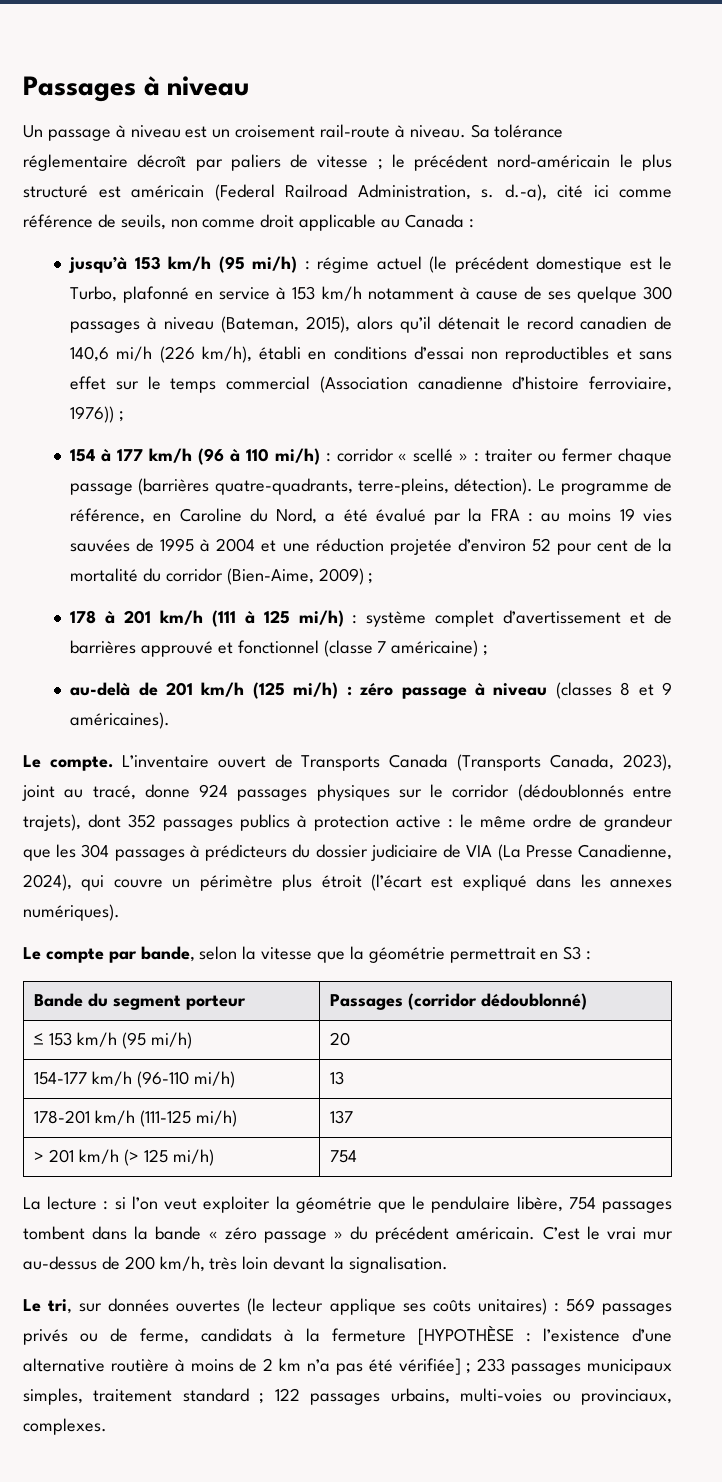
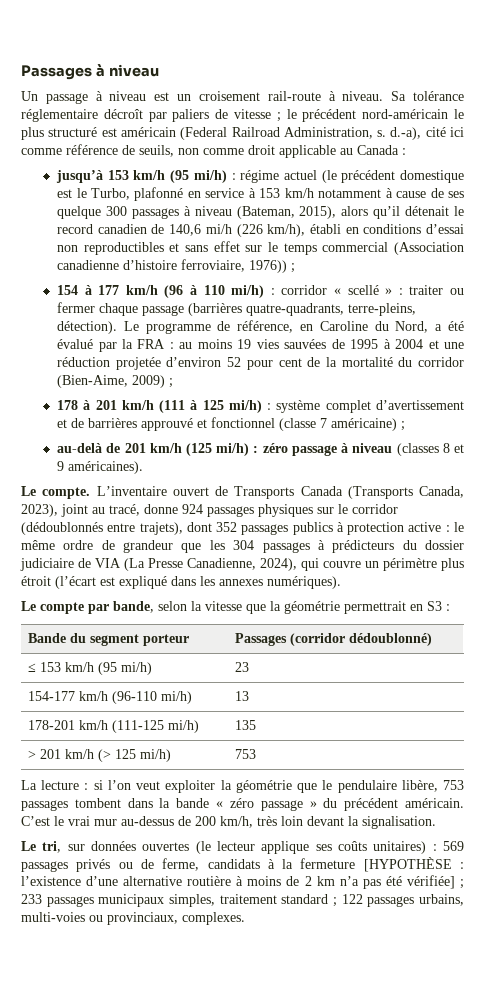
- ≤ 153 km/h (95 mi/h) | 20
+ ≤ 153 km/h (95 mi/h) | 23
- 178-201 km/h (111-125 mi/h) | 137
+ 178-201 km/h (111-125 mi/h) | 135
- > 201 km/h (> 125 mi/h) | 754
+ > 201 km/h (> 125 mi/h) | 753
- La lecture : si l’on veut exploiter la géométrie que le pendulaire libère, 754 passages tombent dans la bande « zéro passage » du précédent américain.
+ La lecture : si l’on veut exploiter la géométrie que le pendulaire libère, 753 passages tombent dans la bande « zéro passage » du précédent américain.

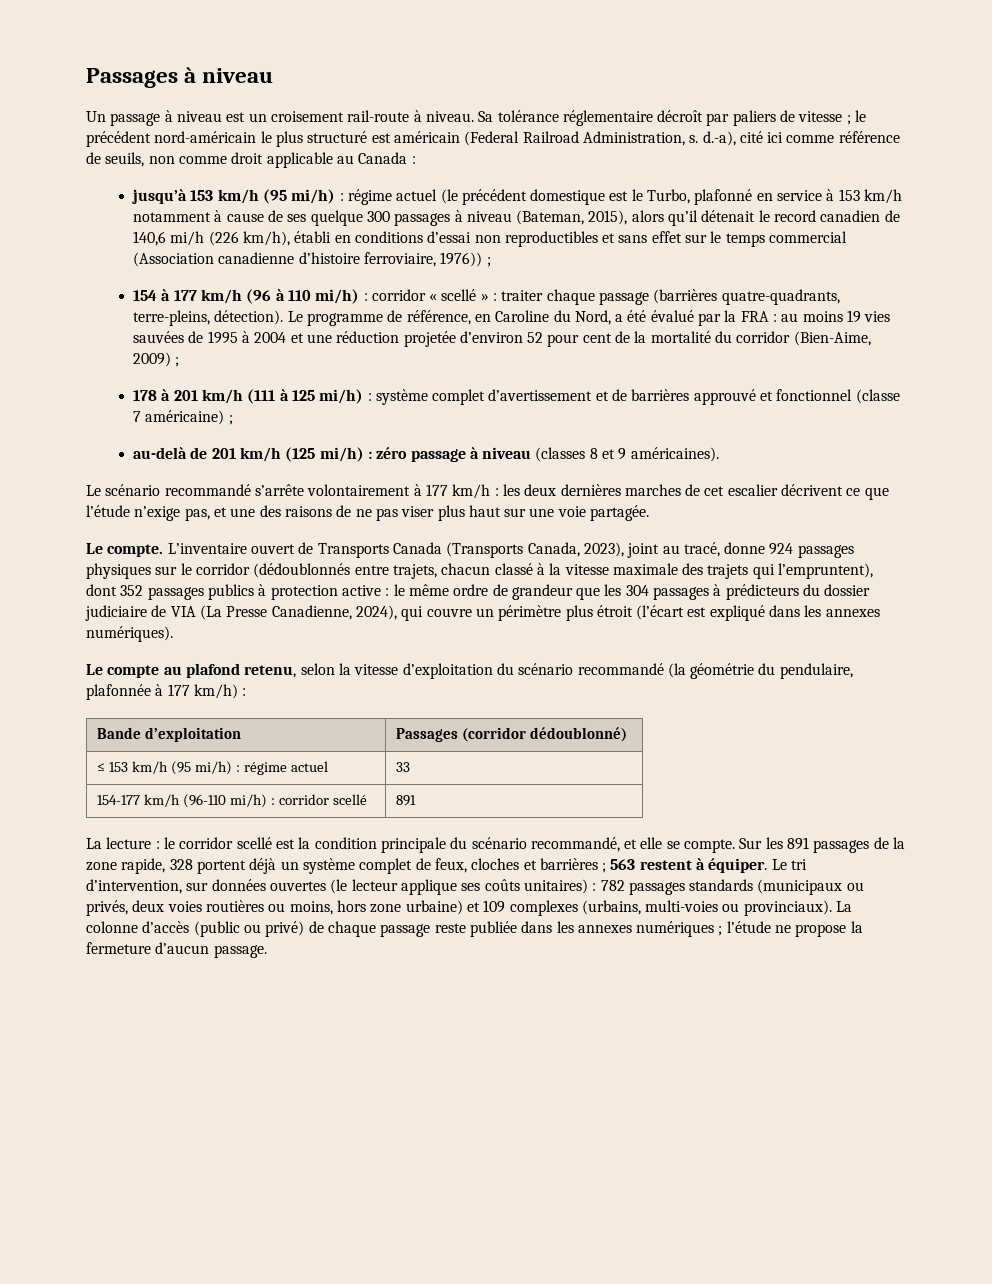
- 154 à 177 km/h (96 à 110 mi/h) : corridor « scellé » : traiter ou fermer chaque passage (barrières quatre-quadrants, terre-pleins, détection).
+ 154 à 177 km/h (96 à 110 mi/h) : corridor « scellé » : traiter chaque passage (barrières quatre-quadrants, terre-pleins, détection).
+ Le scénario recommandé s’arrête volontairement à 177 km/h : les deux dernières marches de cet escalier décrivent ce que l’étude n’exige pas, et une des raisons de ne pas viser plus haut sur une voie partagée.
- L’inventaire ouvert de Transports Canada (Transports Canada, 2023), joint au tracé, donne 924 passages physiques sur le corridor (dédoublonnés entre trajets), dont 352 passages publics à protection active :
+ L’inventaire ouvert de Transports Canada (Transports Canada, 2023), joint au tracé, donne 924 passages physiques sur le corridor (dédoublonnés entre trajets, chacun classé à la vitesse maximale des trajets qui l’empruntent), dont 352 passages publics à protection active :
- Le compte par bande, selon la vitesse que la géométrie permettrait en S3 :
+ Le compte au plafond retenu, selon la vitesse d’exploitation du scénario recommandé (la géométrie du pendulaire, plafonnée à 177 km/h) :
- Bande du segment porteur | Passages (corridor dédoublonné)
+ Bande d’exploitation | Passages (corridor dédoublonné)
- ≤ 153 km/h (95 mi/h) | 23
+ ≤ 153 km/h (95 mi/h) : régime actuel | 33
- 154-177 km/h (96-110 mi/h) | 13
- 178-201 km/h (111-125 mi/h) | 135
- > 201 km/h (> 125 mi/h) | 753
- La lecture : si l’on veut exploiter la géométrie que le pendulaire libère, 753 passages tombent dans la bande « zéro passage » du précédent américain. C’est le vrai mur au-dessus de 200 km/h, très loin devant la signalisation.
- Le tri, sur données ouvertes (le lecteur applique ses coûts unitaires) : 569 passages privés ou de ferme, candidats à la fermeture [HYPOTHÈSE : l’existence d’une alternative routière à moins de 2 km n’a pas été vérifiée] ; 233 passages municipaux simples, traitement standard ; 122 passages urbains, multi-voies ou provinciaux, complexes.
+ 154-177 km/h (96-110 mi/h) : corridor scellé | 891
+ La lecture : le corridor scellé est la condition principale du scénario recommandé, et elle se compte. Sur les 891 passages de la zone rapide, 328 portent déjà un système complet de feux, cloches et barrières ; 563 restent à équiper. Le tri d’intervention, sur données ouvertes (le lecteur applique ses coûts unitaires) : 782 passages standards (municipaux ou privés, deux voies routières ou moins, hors zone urbaine) et 109 complexes (urbains, multi-voies ou provinciaux). La colonne d’accès (public ou privé) de chaque passage reste publiée dans les annexes numériques ; l’étude ne propose la fermeture d’aucun passage.

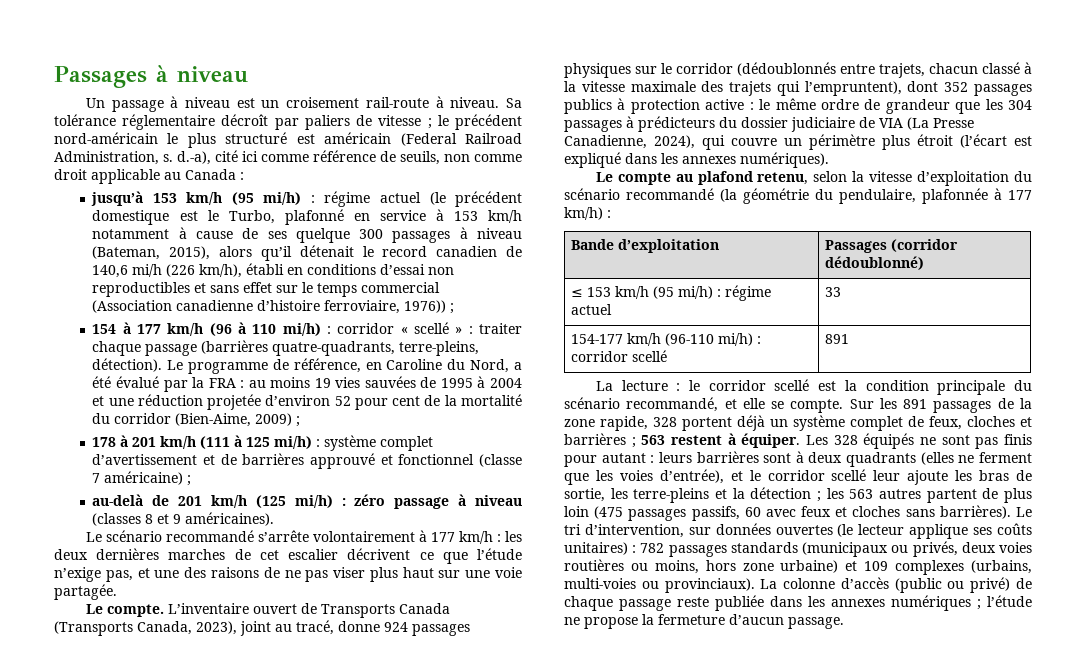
+ Les 328 équipés ne sont pas finis pour autant : leurs barrières sont à deux quadrants (elles ne ferment que les voies d’entrée), et le corridor scellé leur ajoute les bras de sortie, les terre-pleins et la détection ; les 563 autres partent de plus loin (475 passages passifs, 60 avec feux et cloches sans barrières).

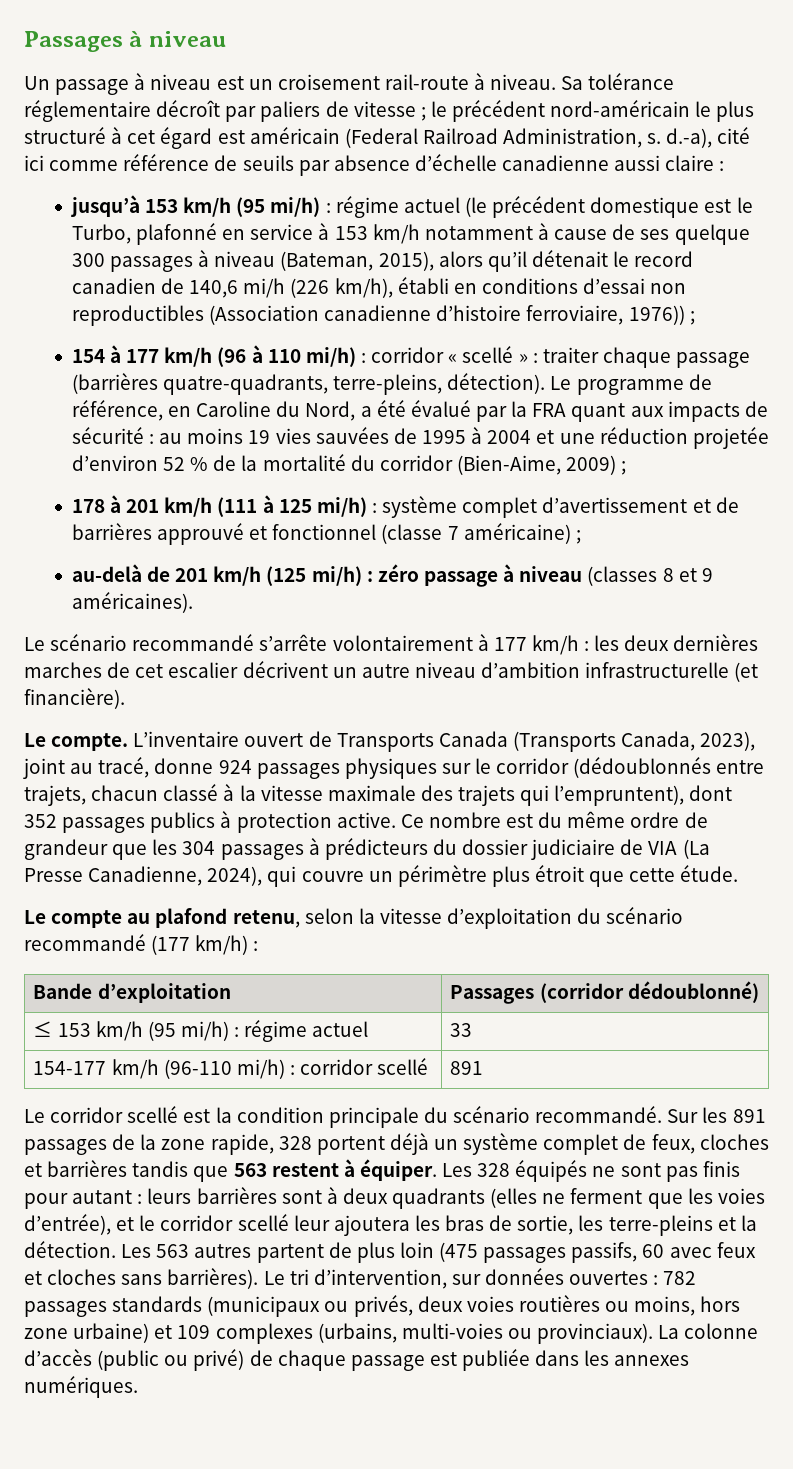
- Sa tolérance réglementaire décroît par paliers de vitesse ; le précédent nord-américain le plus structuré est américain (Federal Railroad Administration, s. d.-a), cité ici comme référence de seuils, non comme droit applicable au Canada :
+ Sa tolérance réglementaire décroît par paliers de vitesse ; le précédent nord-américain le plus structuré à cet égard est américain (Federal Railroad Administration, s. d.-a), cité ici comme référence de seuils par absence d’échelle canadienne aussi claire :
- jusqu’à 153 km/h (95 mi/h) : régime actuel (le précédent domestique est le Turbo, plafonné en service à 153 km/h notamment à cause de ses quelque 300 passages à niveau (Bateman, 2015), alors qu’il détenait le record canadien de 140,6 mi/h (226 km/h), établi en conditions d’essai non reproductibles et sans effet sur le temps commercial (Association canadienne d’histoire ferroviaire, 1976)) ;
+ jusqu’à 153 km/h (95 mi/h) : régime actuel (le précédent domestique est le Turbo, plafonné en service à 153 km/h notamment à cause de ses quelque 300 passages à niveau (Bateman, 2015), alors qu’il détenait le record canadien de 140,6 mi/h (226 km/h), établi en conditions d’essai non reproductibles (Association canadienne d’histoire ferroviaire, 1976)) ;
- Le programme de référence, en Caroline du Nord, a été évalué par la FRA : au moins 19 vies sauvées de 1995 à 2004 et une réduction projetée d’environ 52 pour cent de la mortalité du corridor (Bien-Aime, 2009) ;
+ Le programme de référence, en Caroline du Nord, a été évalué par la FRA quant aux impacts de sécurité : au moins 19 vies sauvées de 1995 à 2004 et une réduction projetée d’environ 52 % de la mortalité du corridor (Bien-Aime, 2009) ;
- Le scénario recommandé s’arrête volontairement à 177 km/h : les deux dernières marches de cet escalier décrivent ce que l’étude n’exige pas, et une des raisons de ne pas viser plus haut sur une voie partagée.
+ Le scénario recommandé s’arrête volontairement à 177 km/h : les deux dernières marches de cet escalier décrivent un autre niveau d’ambition infrastructurelle (et financière).
- L’inventaire ouvert de Transports Canada (Transports Canada, 2023), joint au tracé, donne 924 passages physiques sur le corridor (dédoublonnés entre trajets, chacun classé à la vitesse maximale des trajets qui l’empruntent), dont 352 passages publics à protection active : le même ordre de grandeur que les 304 passages à prédicteurs du dossier judiciaire de VIA (La Presse Canadienne, 2024), qui couvre un périmètre plus étroit (l’écart est expliqué dans les annexes numériques).
+ L’inventaire ouvert de Transports Canada (Transports Canada, 2023), joint au tracé, donne 924 passages physiques sur le corridor (dédoublonnés entre trajets, chacun classé à la vitesse maximale des trajets qui l’empruntent), dont 352 passages publics à protection active. Ce nombre est du même ordre de grandeur que les 304 passages à prédicteurs du dossier judiciaire de VIA (La Presse Canadienne, 2024), qui couvre un périmètre plus étroit que cette étude.
- Le compte au plafond retenu, selon la vitesse d’exploitation du scénario recommandé (la géométrie du pendulaire, plafonnée à 177 km/h) :
+ Le compte au plafond retenu, selon la vitesse d’exploitation du scénario recommandé (177 km/h) :
- La lecture : le corridor scellé est la condition principale du scénario recommandé, et elle se compte.
+ Le corridor scellé est la condition principale du scénario recommandé.
- Sur les 891 passages de la zone rapide, 328 portent déjà un système complet de feux, cloches et barrières ; 563 restent à équiper.
+ Sur les 891 passages de la zone rapide, 328 portent déjà un système complet de feux, cloches et barrières tandis que 563 restent à équiper.
- Les 328 équipés ne sont pas finis pour autant : leurs barrières sont à deux quadrants (elles ne ferment que les voies d’entrée), et le corridor scellé leur ajoute les bras de sortie, les terre-pleins et la détection ; les 563 autres partent de plus loin (475 passages passifs, 60 avec feux et cloches sans barrières).
+ Les 328 équipés ne sont pas finis pour autant : leurs barrières sont à deux quadrants (elles ne ferment que les voies d’entrée), et le corridor scellé leur ajoutera les bras de sortie, les terre-pleins et la détection. Les 563 autres partent de plus loin (475 passages passifs, 60 avec feux et cloches sans barrières).
- Le tri d’intervention, sur données ouvertes (le lecteur applique ses coûts unitaires) : 782 passages standards (municipaux ou privés, deux voies routières ou moins, hors zone urbaine) et 109 complexes (urbains, multi-voies ou provinciaux).
+ Le tri d’intervention, sur données ouvertes : 782 passages standards (municipaux ou privés, deux voies routières ou moins, hors zone urbaine) et 109 complexes (urbains, multi-voies ou provinciaux).
- La colonne d’accès (public ou privé) de chaque passage reste publiée dans les annexes numériques ; l’étude ne propose la fermeture d’aucun passage.
+ La colonne d’accès (public ou privé) de chaque passage est publiée dans les annexes numériques.

